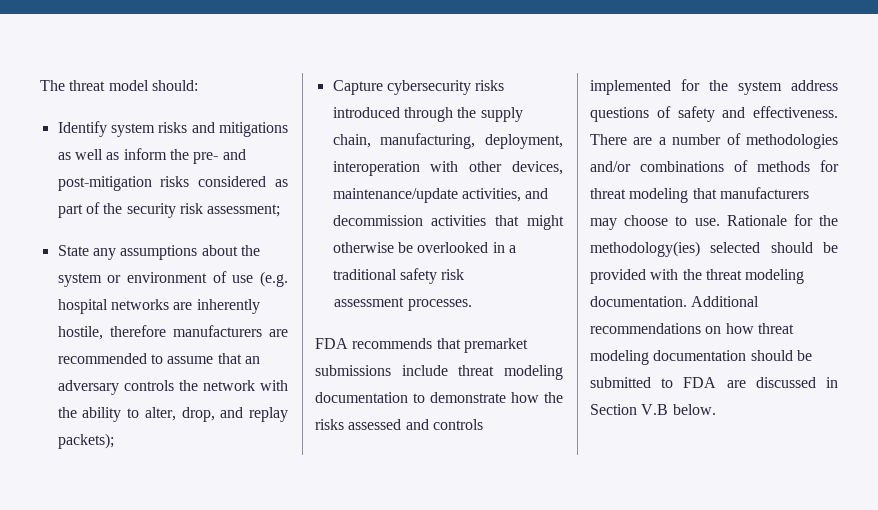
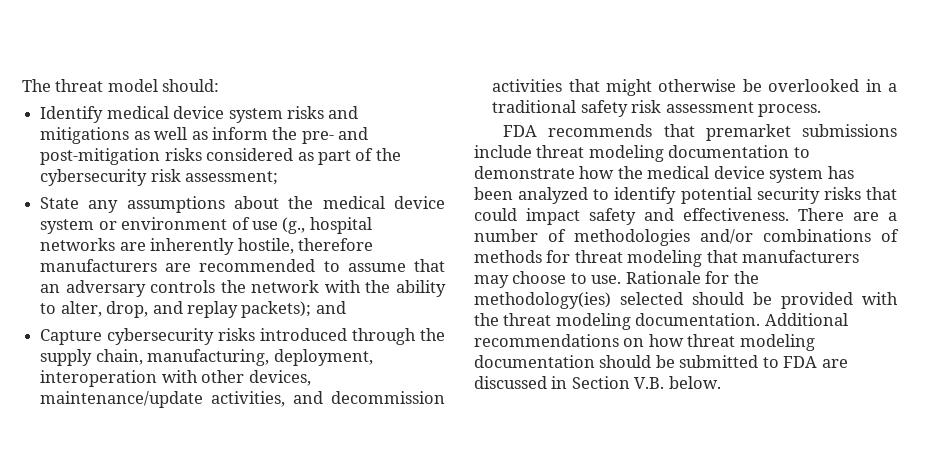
- Identify system risks and mitigations as well as inform the pre- and post-mitigation risks considered as part of the security risk assessment;
+ Identify medical device system risks and mitigations as well as inform the pre- and post-mitigation risks considered as part of the cybersecurity risk assessment;
- State any assumptions about the system or environment of use (e.g. hospital networks are inherently hostile, therefore manufacturers are recommended to assume that an adversary controls the network with the ability to alter, drop, and replay packets);
+ State any assumptions about the medical device system or environment of use (g., hospital networks are inherently hostile, therefore manufacturers are recommended to assume that an adversary controls the network with the ability to alter, drop, and replay packets); and
- Capture cybersecurity risks introduced through the supply chain, manufacturing, deployment, interoperation with other devices, maintenance/update activities, and decommission activities that might otherwise be overlooked in a traditional safety risk
- assessment processes.
+ Capture cybersecurity risks introduced through the supply chain, manufacturing, deployment, interoperation with other devices, maintenance/update activities, and decommission activities that might otherwise be overlooked in a traditional safety risk assessment process.
- FDA recommends that premarket submissions include threat modeling documentation to demonstrate how the risks assessed and controls implemented for the system address questions of safety and effectiveness.
+ FDA recommends that premarket submissions include threat modeling documentation to demonstrate how the medical device system has been analyzed to identify potential security risks that could impact safety and effectiveness.
- Additional recommendations on how threat modeling documentation should be submitted to FDA are discussed in Section V.B below.
+ Additional recommendations on how threat modeling documentation should be submitted to FDA are discussed in Section V.B. below.

